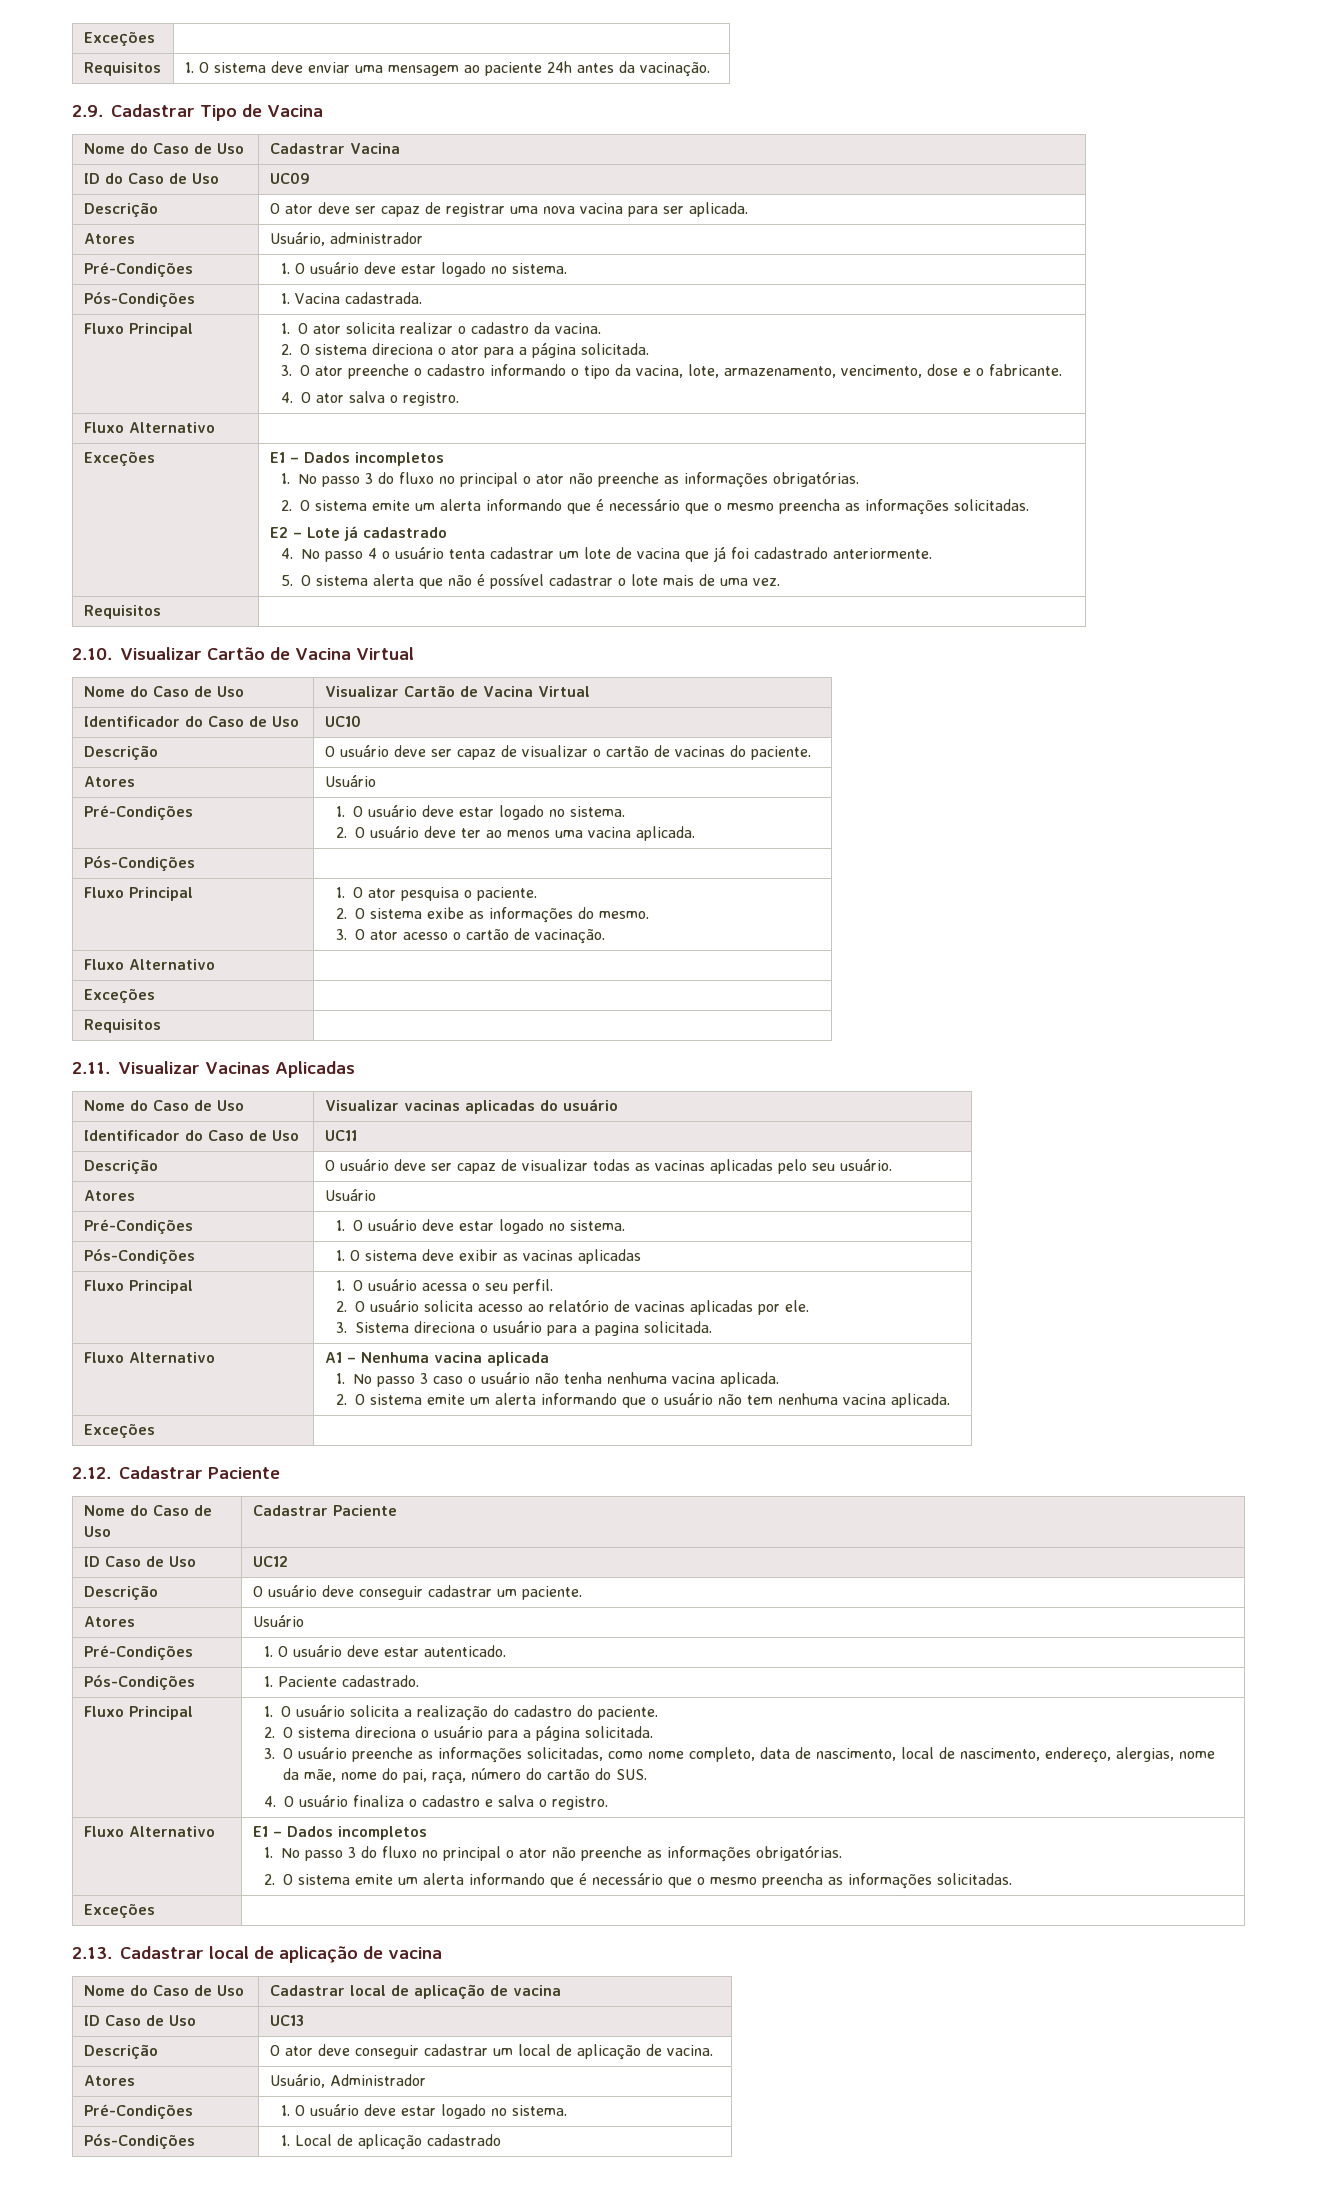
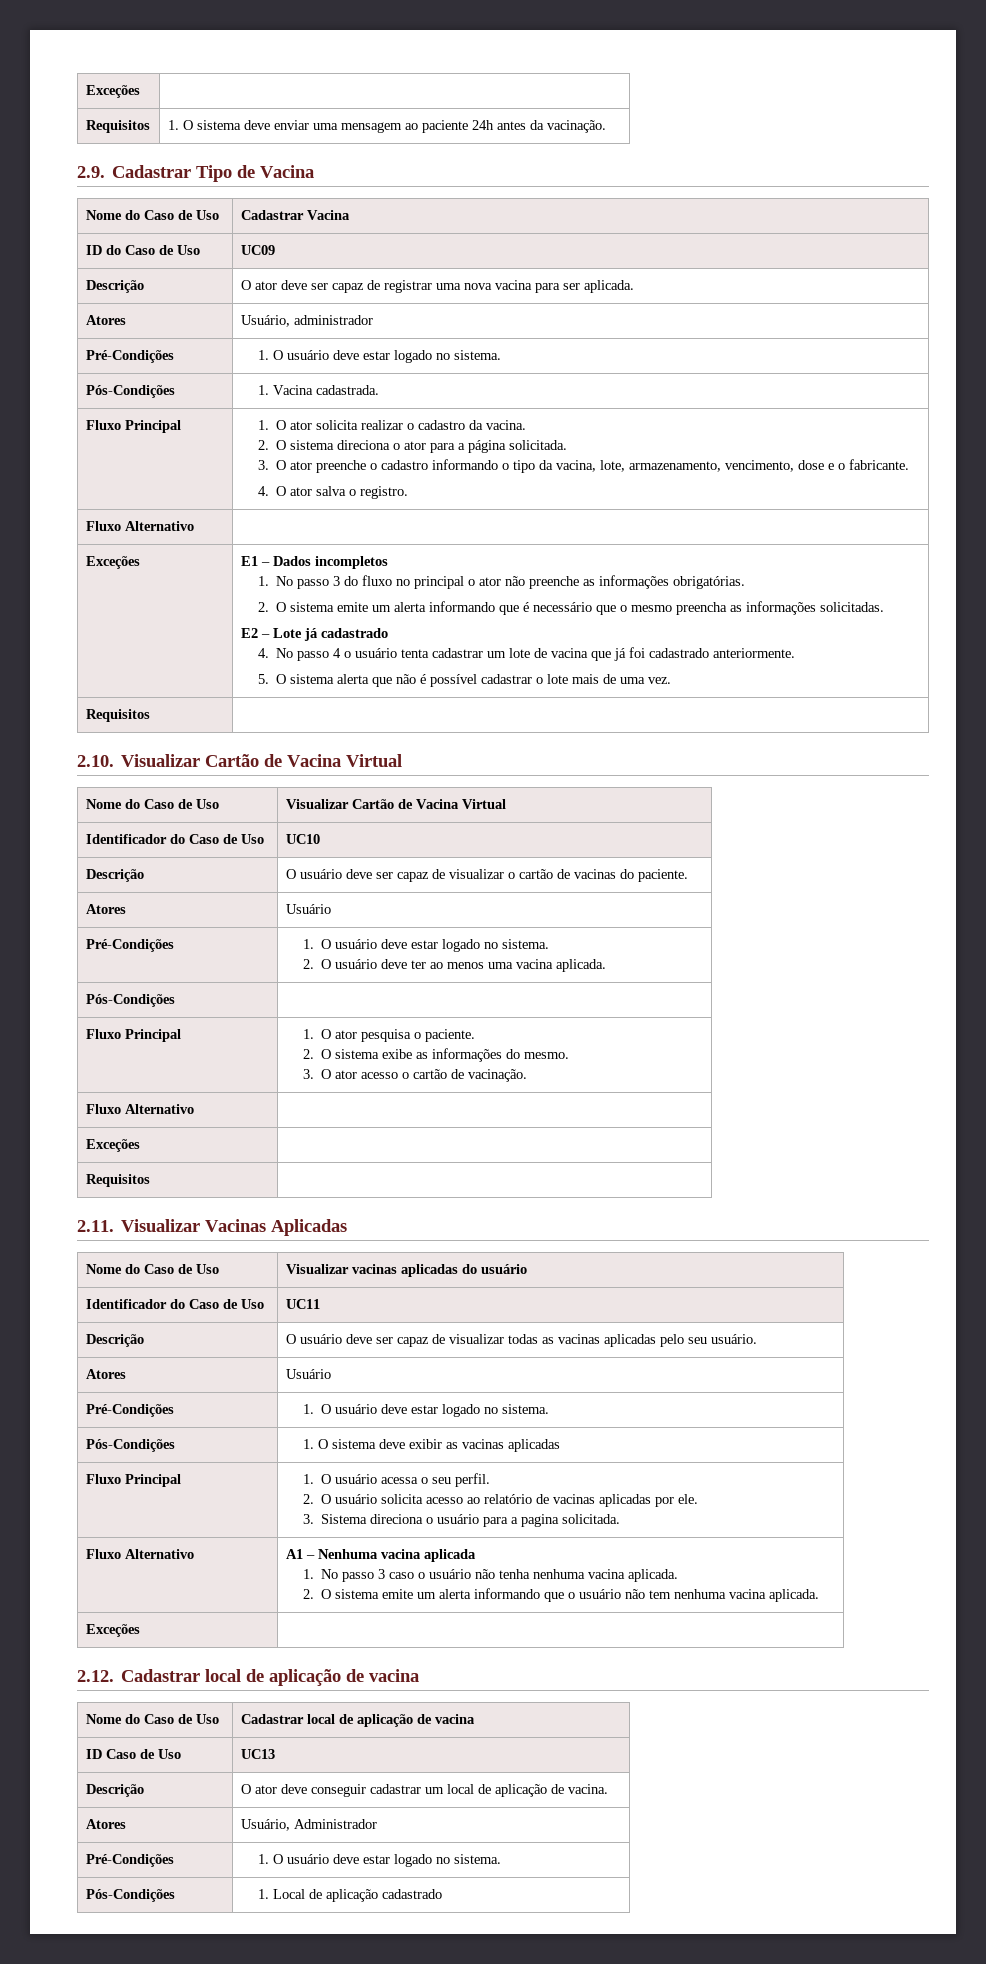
- 2.12. Cadastrar Paciente
- Nome do Caso de Uso | Cadastrar Paciente
- ID Caso de Uso | UC12
- Descrição | O usuário deve conseguir cadastrar um paciente.
- Atores | Usuário
- Pré-Condições | 1. O usuário deve estar autenticado.
- Pós-Condições | 1. Paciente cadastrado.
- Fluxo Principal | 1. O usuário solicita a realização do cadastro do paciente.
- 2. O sistema direciona o usuário para a página solicitada.
- 3. O usuário preenche as informações solicitadas, como nome completo, data de nascimento, local de nascimento, endereço, alergias, nome da mãe, nome do pai, raça, número do cartão do SUS.
- 4. O usuário finaliza o cadastro e salva o registro.
- Fluxo Alternativo | E1 – Dados incompletos
- 1. No passo 3 do fluxo no principal o ator não preenche as informações obrigatórias.
- 2. O sistema emite um alerta informando que é necessário que o mesmo preencha as informações solicitadas.
- Exceções |
- 2.13. Cadastrar local de aplicação de vacina
+ 2.12. Cadastrar local de aplicação de vacina

